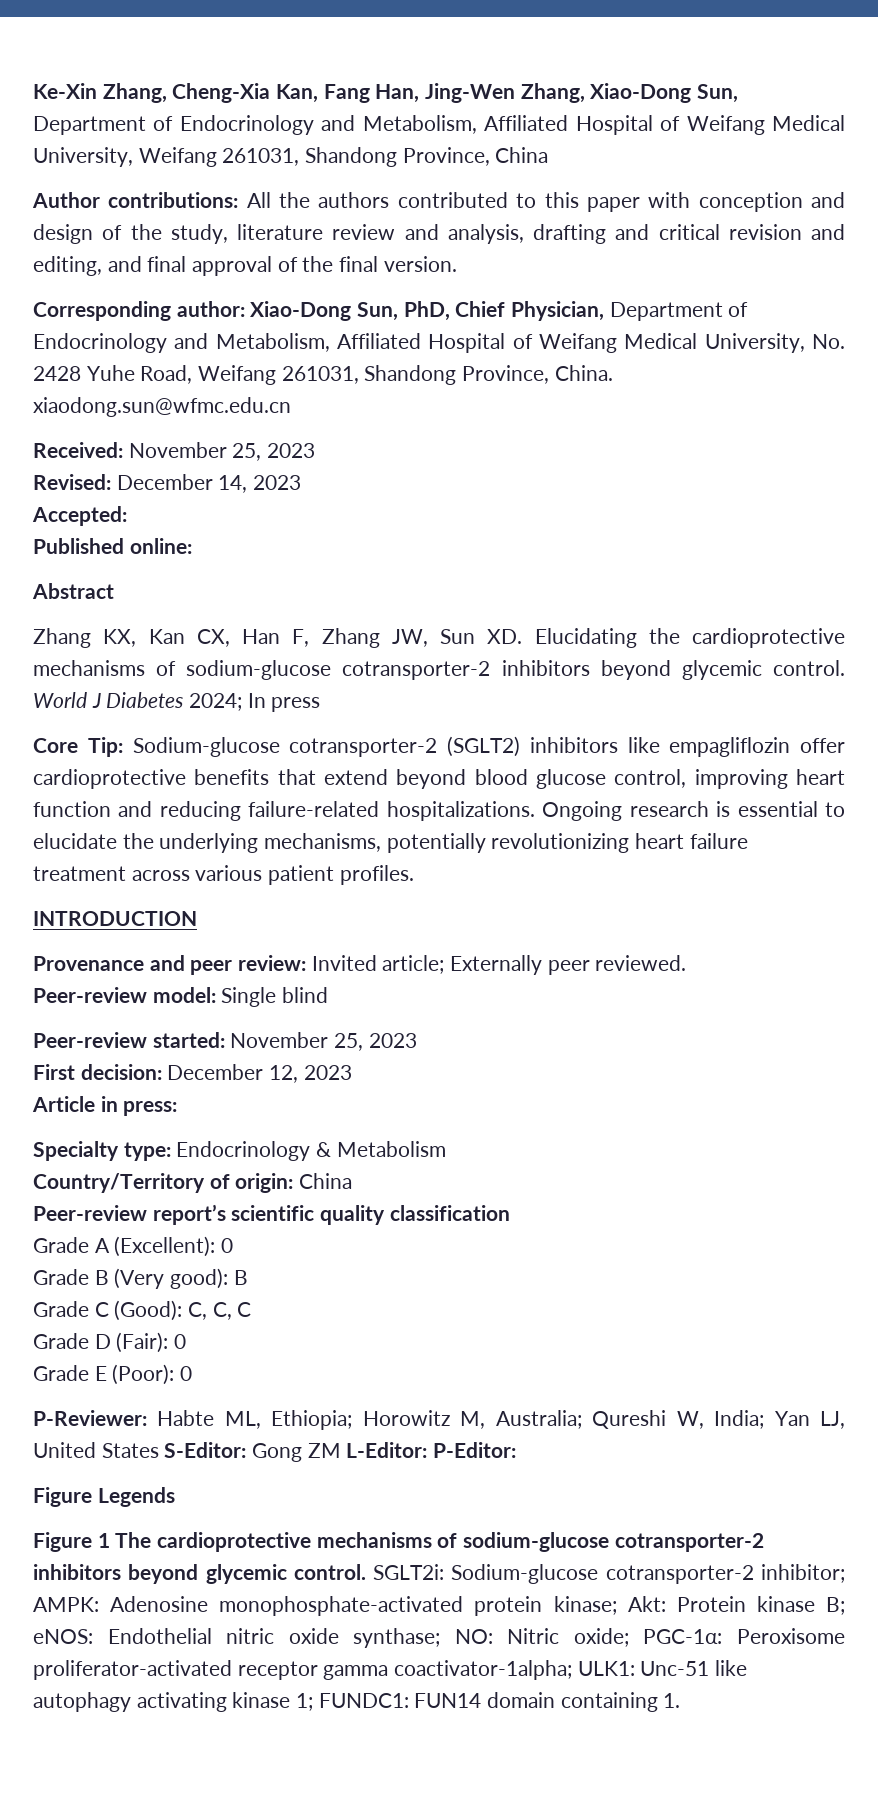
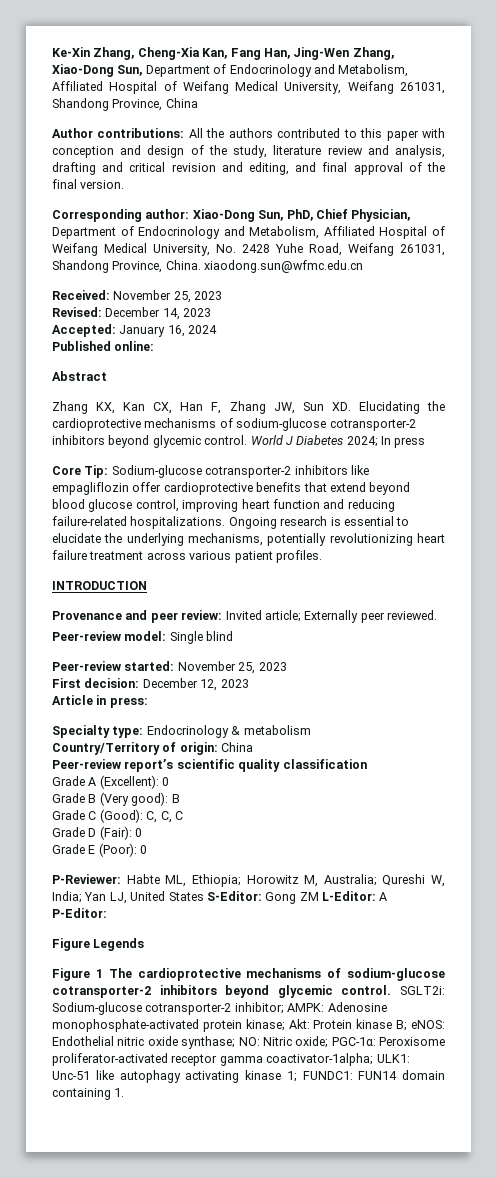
- Accepted:
+ Accepted: January 16, 2024
- Core Tip: Sodium-glucose cotransporter-2 (SGLT2) inhibitors like empagliflozin offer cardioprotective benefits that extend beyond blood glucose control, improving heart function and reducing failure-related hospitalizations.
+ Core Tip: Sodium-glucose cotransporter-2 inhibitors like empagliflozin offer cardioprotective benefits that extend beyond blood glucose control, improving heart function and reducing failure-related hospitalizations.
- Specialty type: Endocrinology & Metabolism
+ Specialty type: Endocrinology & metabolism
- P-Reviewer: Habte ML, Ethiopia; Horowitz M, Australia; Qureshi W, India; Yan LJ, United States S-Editor: Gong ZM L-Editor: P-Editor:
+ P-Reviewer: Habte ML, Ethiopia; Horowitz M, Australia; Qureshi W, India; Yan LJ, United States S-Editor: Gong ZM L-Editor: A P-Editor:

